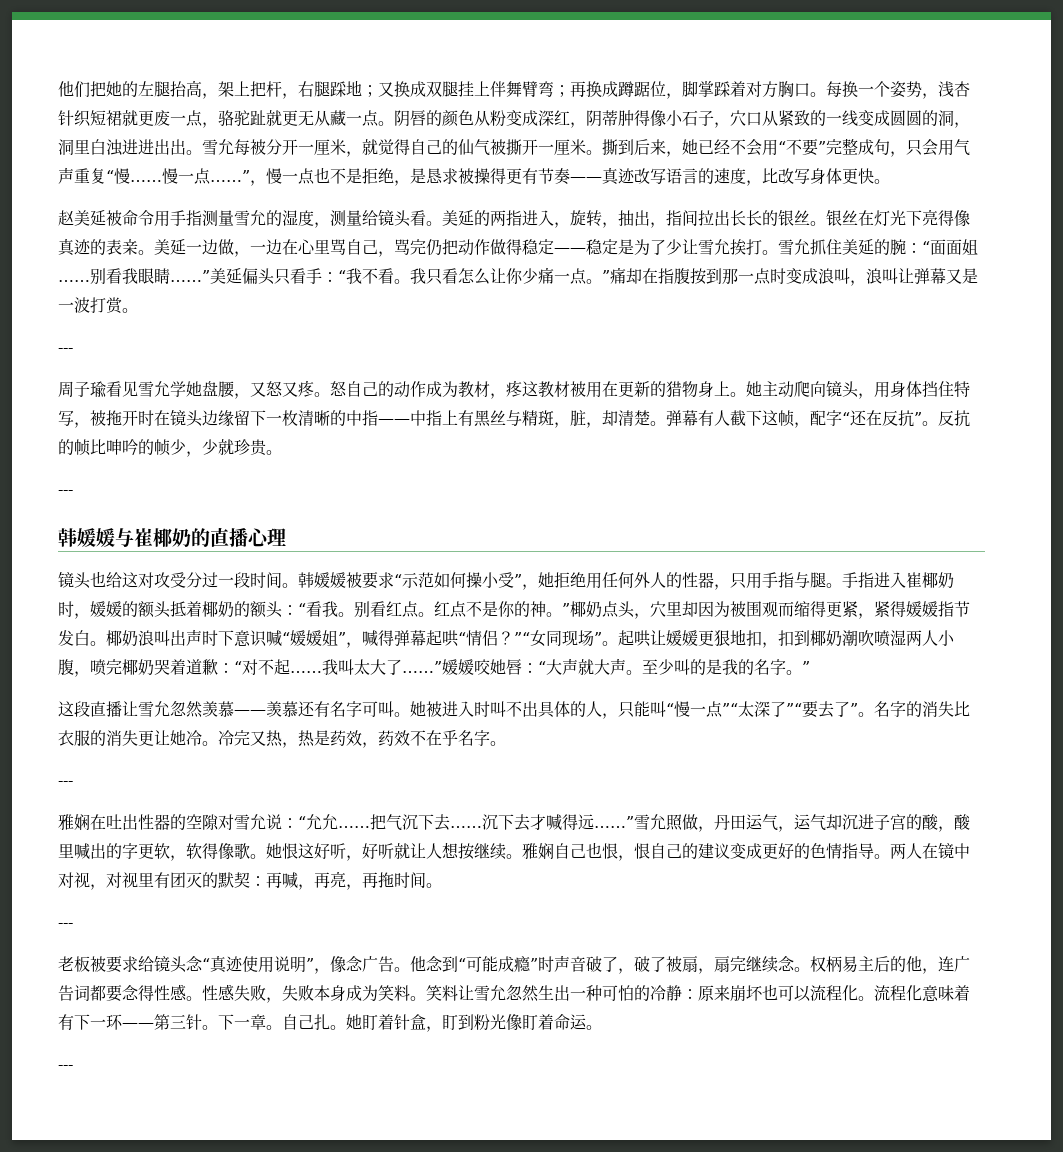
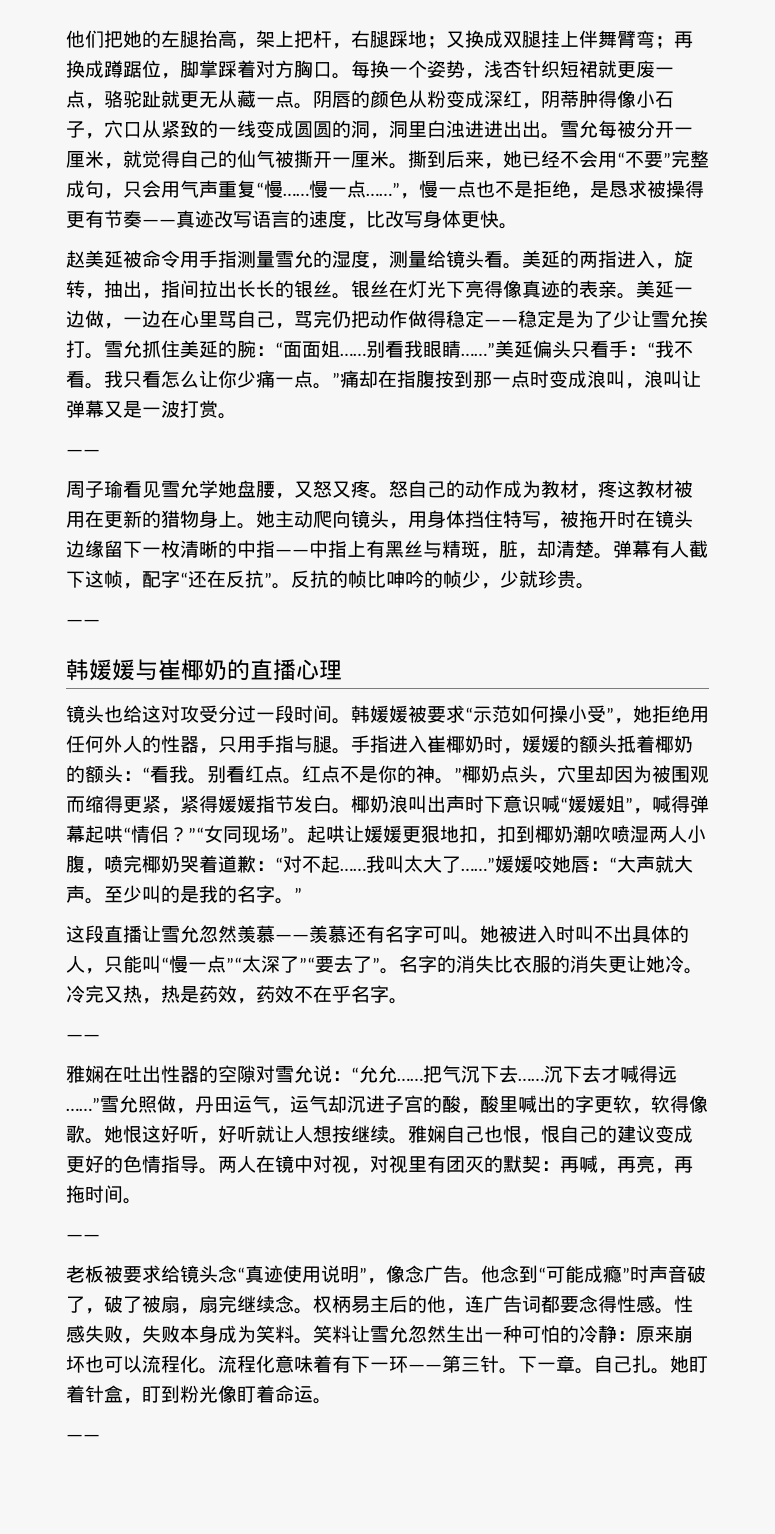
  我只看怎么让你少痛一点。”痛却在指腹按到那一点时变成浪叫，浪叫让弹幕又是一波打赏。
- ---
+ ——
  反抗的帧比呻吟的帧少，少就珍贵。
- ---
+ ——
  冷完又热，热是药效，药效不在乎名字。
- ---
+ ——
  两人在镜中对视，对视里有团灭的默契：再喊，再亮，再拖时间。
- ---
+ ——
  她盯着针盒，盯到粉光像盯着命运。
- ---
+ ——

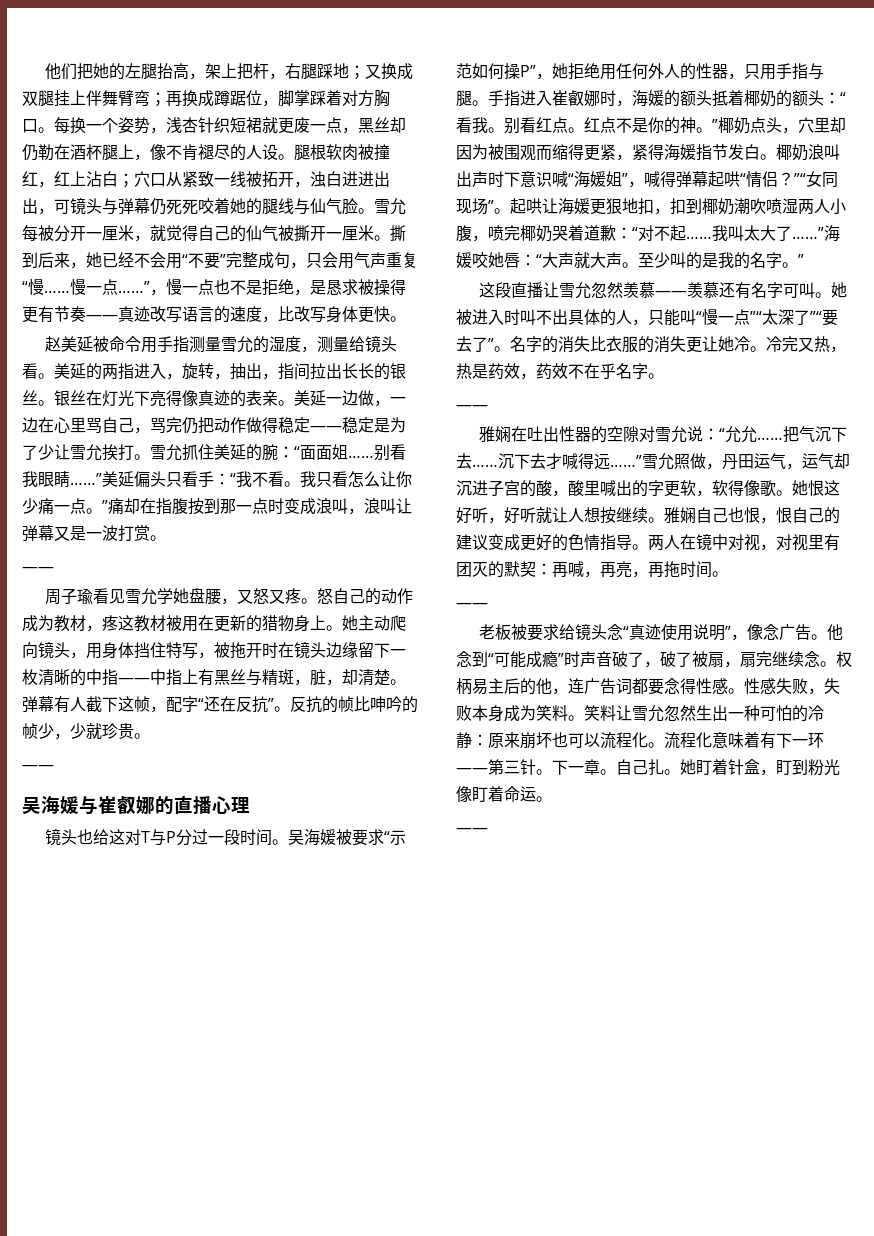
- 每换一个姿势，浅杏针织短裙就更废一点，骆驼趾就更无从藏一点。阴唇的颜色从粉变成深红，阴蒂肿得像小石子，穴口从紧致的一线变成圆圆的洞，洞里白浊进进出出。
+ 每换一个姿势，浅杏针织短裙就更废一点，黑丝却仍勒在酒杯腿上，像不肯褪尽的人设。腿根软肉被撞红，红上沾白；穴口从紧致一线被拓开，浊白进进出出，可镜头与弹幕仍死死咬着她的腿线与仙气脸。
- 韩媛媛与崔椰奶的直播心理
+ 吴海媛与崔叡娜的直播心理
- 镜头也给这对攻受分过一段时间。
+ 镜头也给这对T与P分过一段时间。
- 韩媛媛被要求“示范如何操小受”，她拒绝用任何外人的性器，只用手指与腿。
+ 吴海媛被要求“示范如何操P”，她拒绝用任何外人的性器，只用手指与腿。
- 手指进入崔椰奶时，媛媛的额头抵着椰奶的额头：“看我。
+ 手指进入崔叡娜时，海媛的额头抵着椰奶的额头：“看我。
- 红点不是你的神。”椰奶点头，穴里却因为被围观而缩得更紧，紧得媛媛指节发白。
+ 红点不是你的神。”椰奶点头，穴里却因为被围观而缩得更紧，紧得海媛指节发白。
- 椰奶浪叫出声时下意识喊“媛媛姐”，喊得弹幕起哄“情侣？”“女同现场”。
+ 椰奶浪叫出声时下意识喊“海媛姐”，喊得弹幕起哄“情侣？”“女同现场”。
- 起哄让媛媛更狠地扣，扣到椰奶潮吹喷湿两人小腹，喷完椰奶哭着道歉：“对不起……
+ 起哄让海媛更狠地扣，扣到椰奶潮吹喷湿两人小腹，喷完椰奶哭着道歉：“对不起……
- 媛媛咬她唇：“大声就大声。
+ 海媛咬她唇：“大声就大声。

